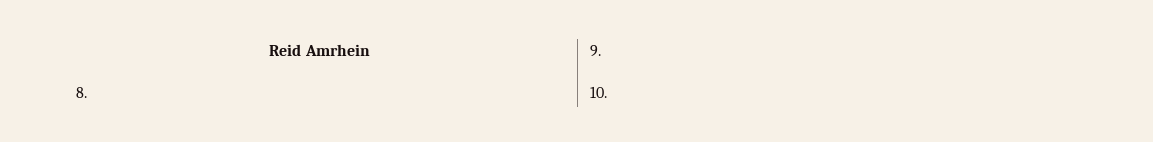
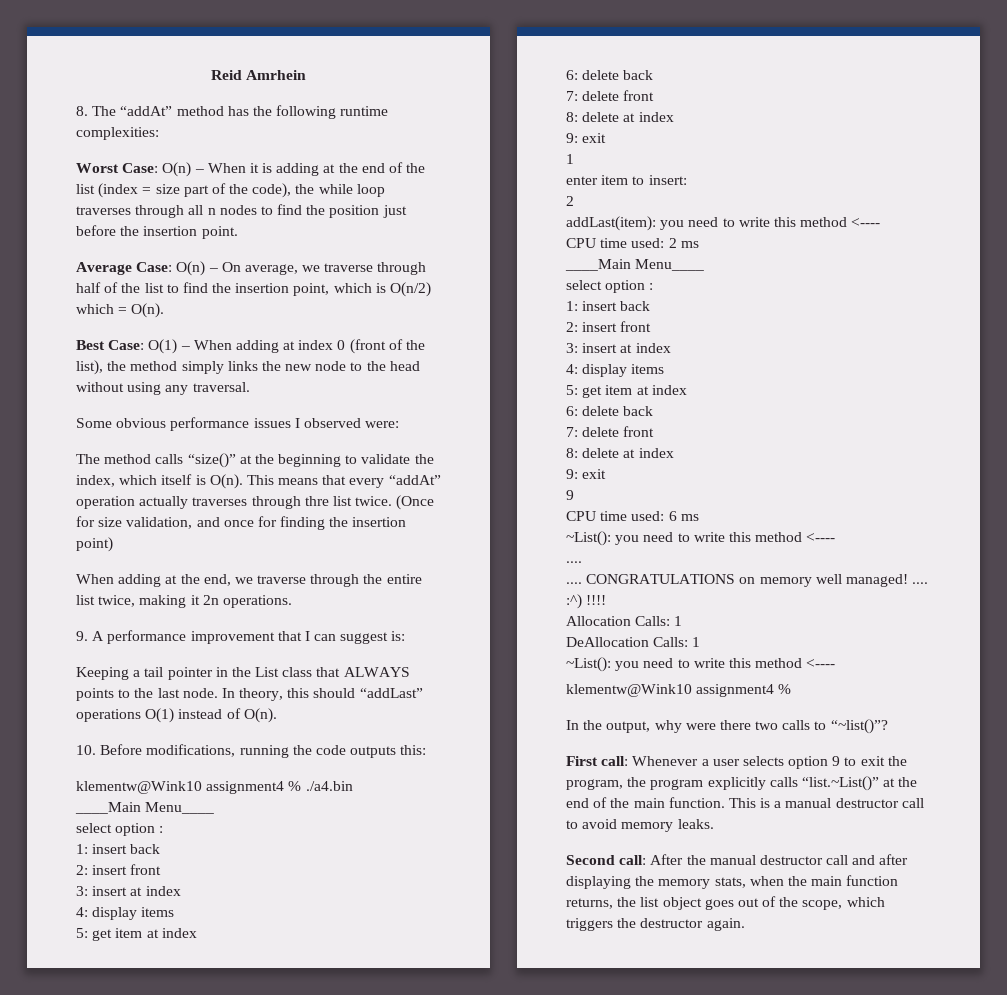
- 8.
- 9.
- 10.
+ 8. The “addAt” method has the following runtime complexities:
+ Worst Case: O(n) – When it is adding at the end of the list (index = size part of the code), the while loop traverses through all n nodes to find the position just before the insertion point.
+ Average Case: O(n) – On average, we traverse through half of the list to find the insertion point, which is O(n/2) which = O(n).
+ Best Case: O(1) – When adding at index 0 (front of the list), the method simply links the new node to the head without using any traversal.
+ Some obvious performance issues I observed were:
+ The method calls “size()” at the beginning to validate the index, which itself is O(n). This means that every “addAt” operation actually traverses through thre list twice. (Once for size validation, and once for finding the insertion point)
+ When adding at the end, we traverse through the entire list twice, making it 2n operations.
+ 9. A performance improvement that I can suggest is:
+ Keeping a tail pointer in the List class that ALWAYS points to the last node. In theory, this should “addLast” operations O(1) instead of O(n).
+ 10. Before modifications, running the code outputs this:
+ klementw@Wink10 assignment4 % ./a4.bin
+ ____Main Menu____
+ select option :
+ 1: insert back
+ 2: insert front
+ 3: insert at index
+ 4: display items
+ 5: get item at index
+ 6: delete back
+ 7: delete front
+ 8: delete at index
+ 9: exit
+ 1
+ enter item to insert:
+ 2
+ addLast(item): you need to write this method <----
+ CPU time used: 2 ms
+ ____Main Menu____
+ select option :
+ 1: insert back
+ 2: insert front
+ 3: insert at index
+ 4: display items
+ 5: get item at index
+ 6: delete back
+ 7: delete front
+ 8: delete at index
+ 9: exit
+ 9
+ CPU time used: 6 ms
+ ~List(): you need to write this method <----
+ ....
+ .... CONGRATULATIONS on memory well managed! .... :^) !!!!
+ Allocation Calls: 1
+ DeAllocation Calls: 1
+ ~List(): you need to write this method <----
+ klementw@Wink10 assignment4 %
+ In the output, why were there two calls to “~list()”?
+ First call: Whenever a user selects option 9 to exit the program, the program explicitly calls “list.~List()” at the end of the main function. This is a manual destructor call to avoid memory leaks.
+ Second call: After the manual destructor call and after displaying the memory stats, when the main function returns, the list object goes out of the scope, which triggers the destructor again.

